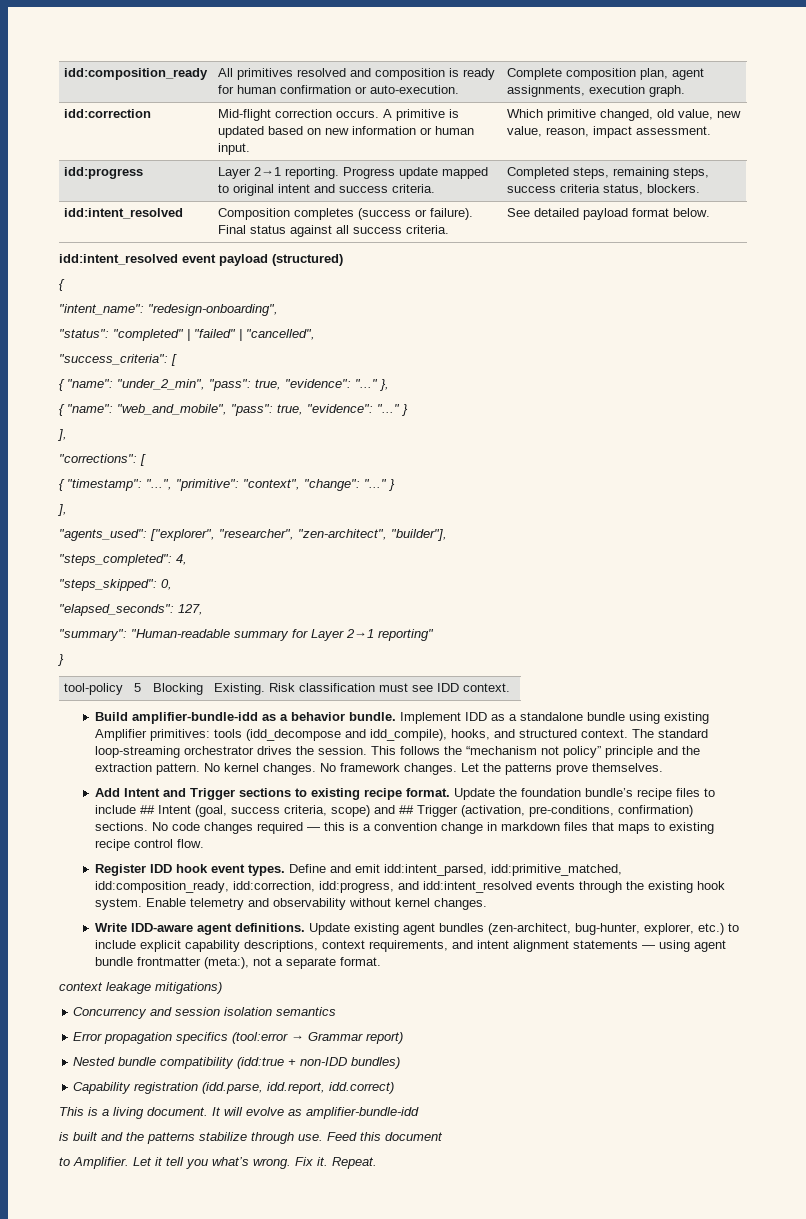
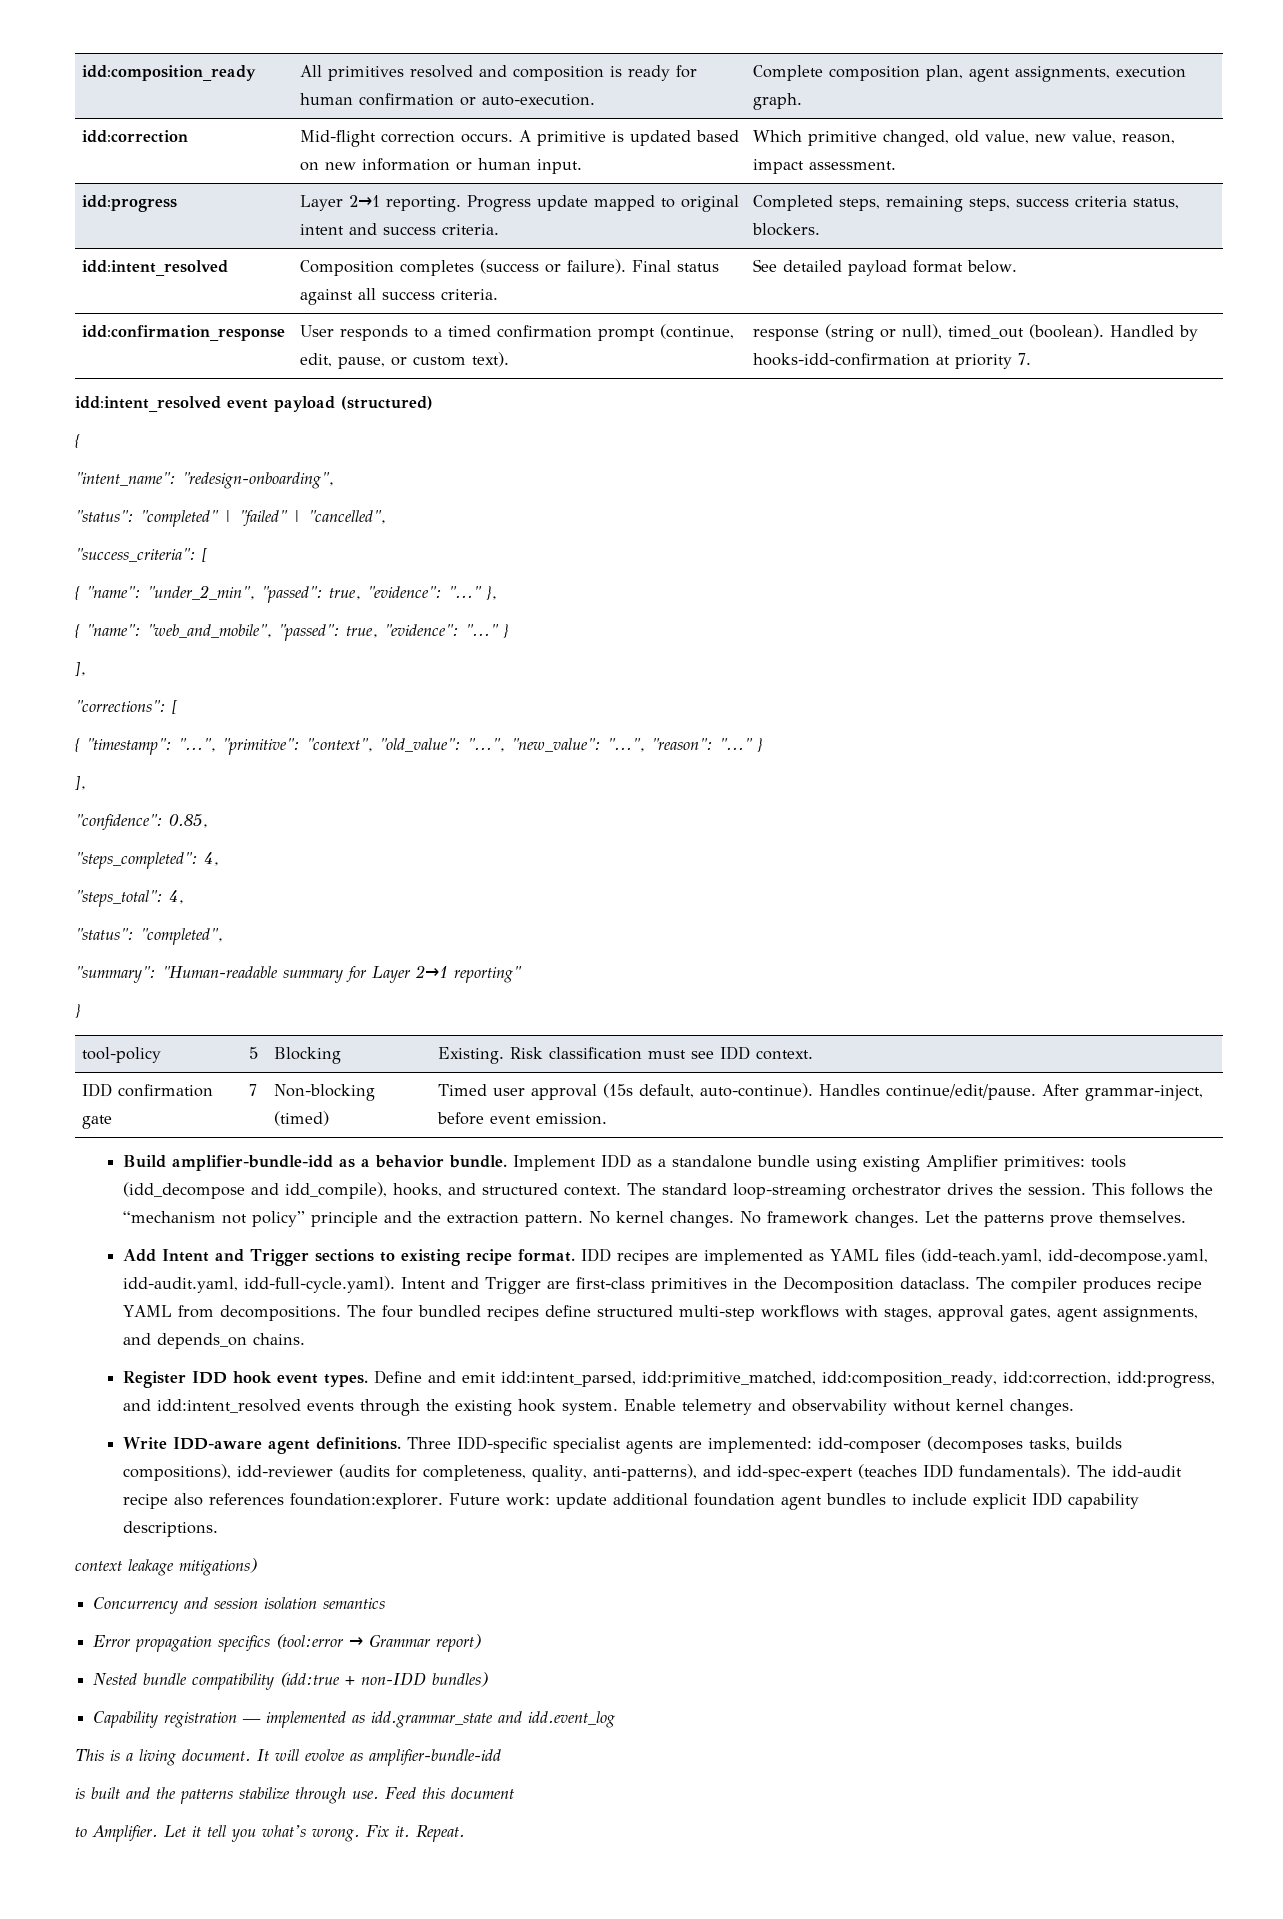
+ idd:confirmation_response | User responds to a timed confirmation prompt (continue, edit, pause, or custom text). | response (string or null), timed_out (boolean). Handled by hooks-idd-confirmation at priority 7.
- { "name": "under_2_min", "pass": true, "evidence": "..."
+ { "name": "under_2_min", "passed": true, "evidence": "..."
- { "name": "web_and_mobile", "pass": true, "evidence": "..."
+ { "name": "web_and_mobile", "passed": true, "evidence": "..."
- { "timestamp": "...", "primitive": "context", "change": "..." }
+ { "timestamp": "...", "primitive": "context", "old_value": "...", "new_value": "...", "reason": "..." }
  ],
- "agents_used": ["explorer", "researcher", "zen-architect", "builder"],
+ "confidence": 0.85,
  "steps_completed": 4,
- "steps_skipped": 0,
- "elapsed_seconds": 127,
+ "steps_total": 4,
+ "status": "completed",
+ IDD confirmation gate | 7 | Non-blocking (timed) | Timed user approval (15s default, auto-continue). Handles continue/edit/pause. After grammar-inject, before event emission.
- Update the foundation bundle’s recipe files to include ## Intent (goal, success criteria, scope) and ## Trigger (activation, pre-conditions, confirmation) sections. No code changes required — this is a convention change in markdown files that maps to existing recipe control flow.
+ IDD recipes are implemented as YAML files (idd-teach.yaml, idd-decompose.yaml, idd-audit.yaml, idd-full-cycle.yaml). Intent and Trigger are first-class primitives in the Decomposition dataclass. The compiler produces recipe YAML from decompositions. The four bundled recipes define structured multi-step workflows with stages, approval gates, agent assignments, and depends_on chains.
- Update existing agent bundles (zen-architect, bug-hunter, explorer, etc.) to include explicit capability descriptions, context requirements, and intent alignment statements — using agent bundle frontmatter (meta:), not a separate format.
+ Three IDD-specific specialist agents are implemented: idd-composer (decomposes tasks, builds compositions), idd-reviewer (audits for completeness, quality, anti-patterns), and idd-spec-expert (teaches IDD fundamentals). The idd-audit recipe also references foundation:explorer. Future work: update additional foundation agent bundles to include explicit IDD capability descriptions.
- Capability registration (idd.parse, idd.report, idd.correct)
+ Capability registration — implemented as idd.grammar_state and idd.event_log

